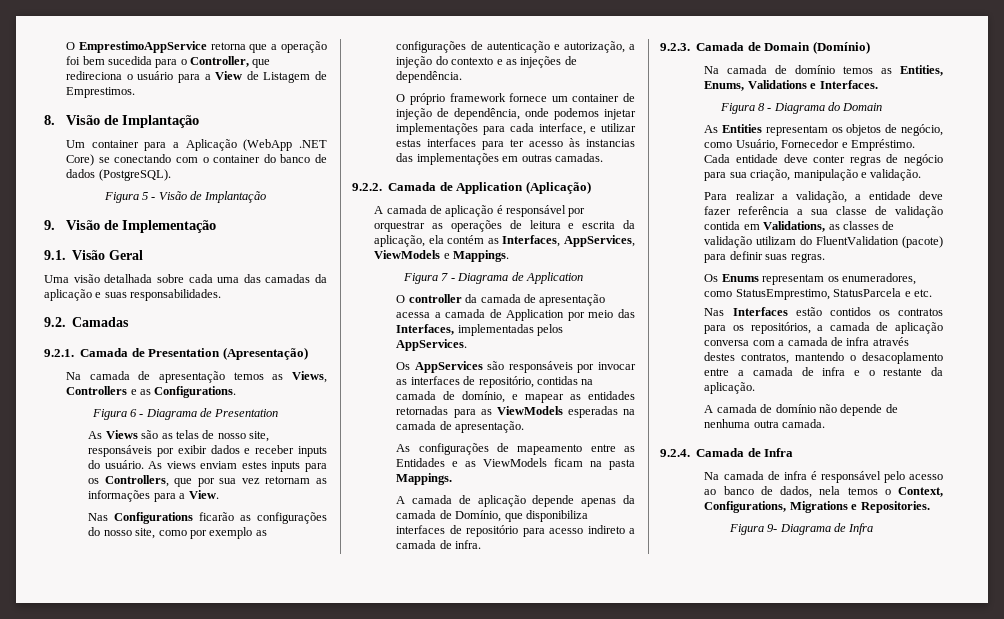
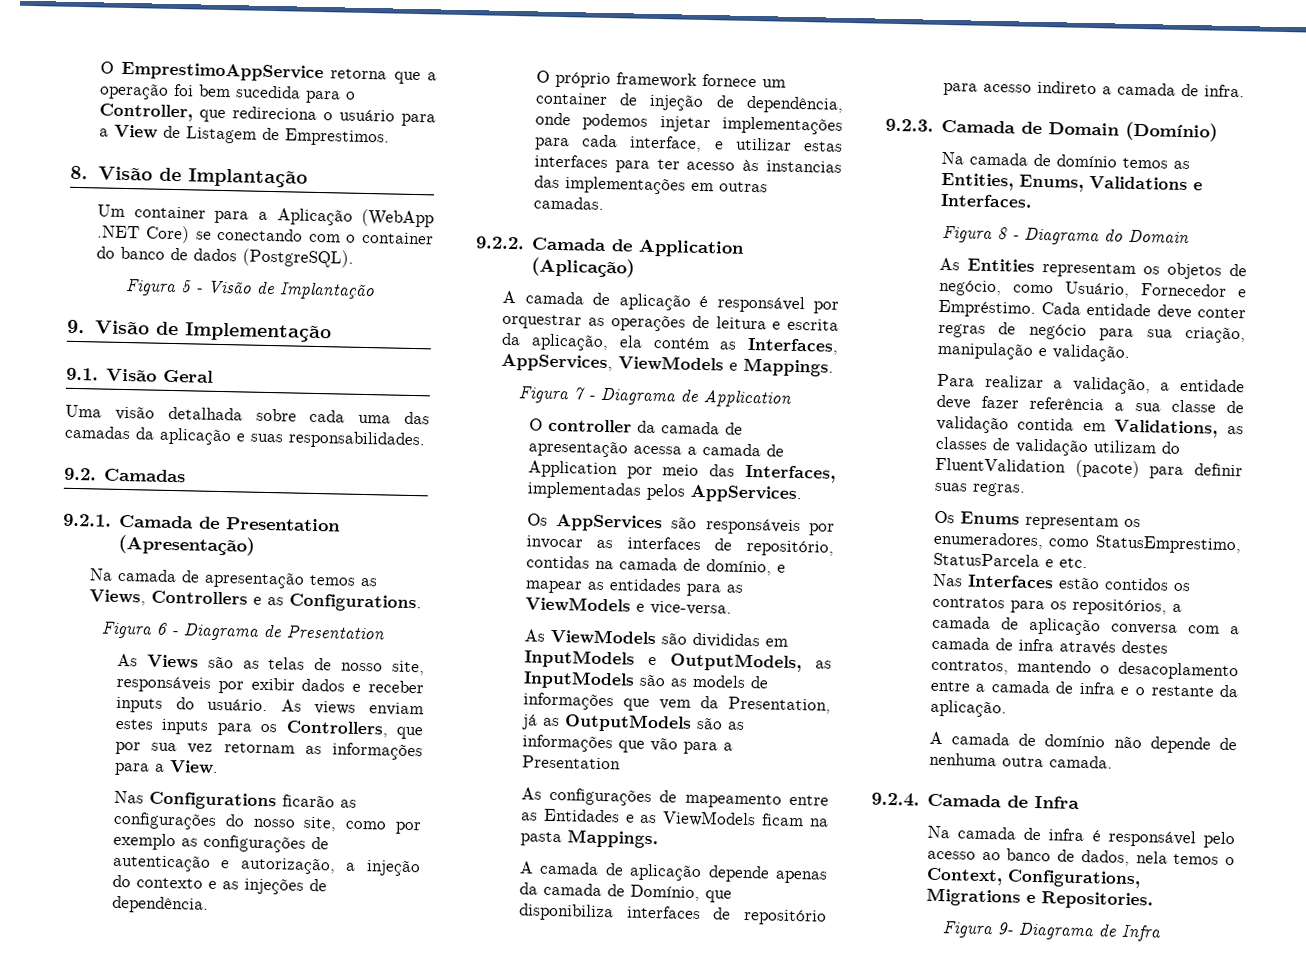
- Os AppServices são responsáveis por invocar as interfaces de repositório, contidas na camada de domínio, e mapear as entidades retornadas para as ViewModels esperadas na camada de apresentação.
+ Os AppServices são responsáveis por invocar as interfaces de repositório, contidas na camada de domínio, e mapear as entidades para as ViewModels e vice-versa.
+ As ViewModels são divididas em InputModels e OutputModels, as InputModels são as models de informações que vem da Presentation, já as OutputModels são as informações que vão para a Presentation

